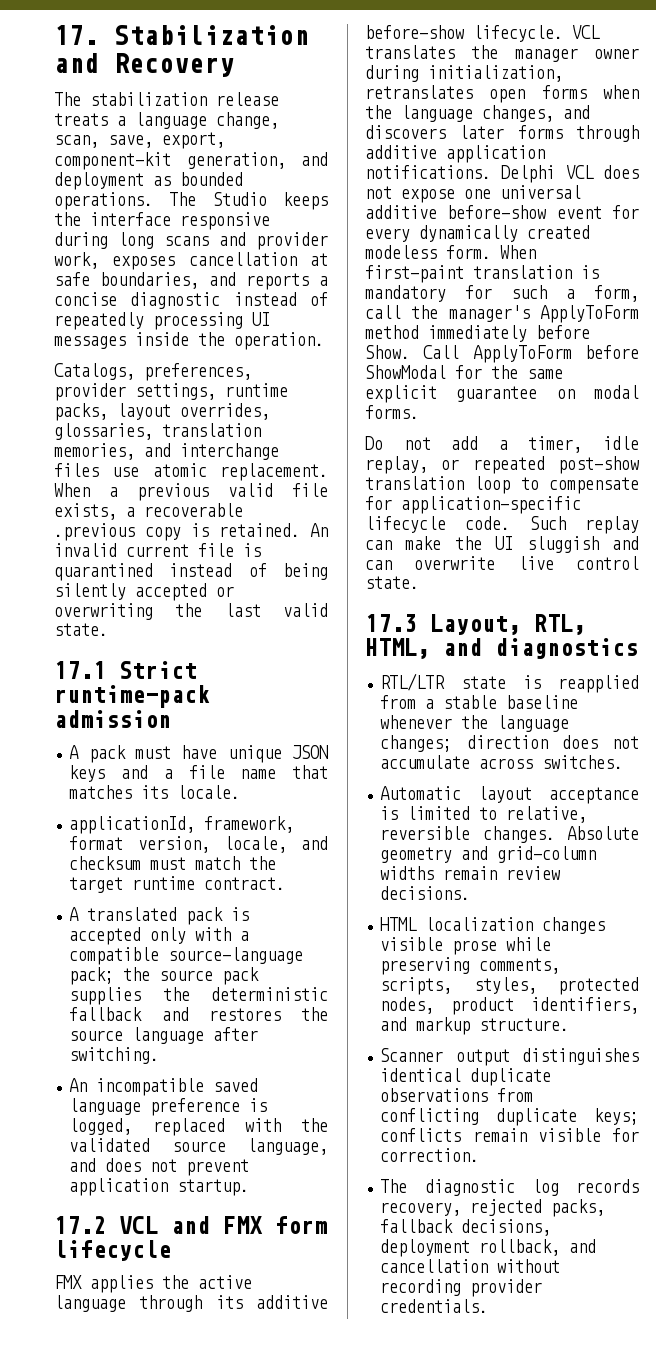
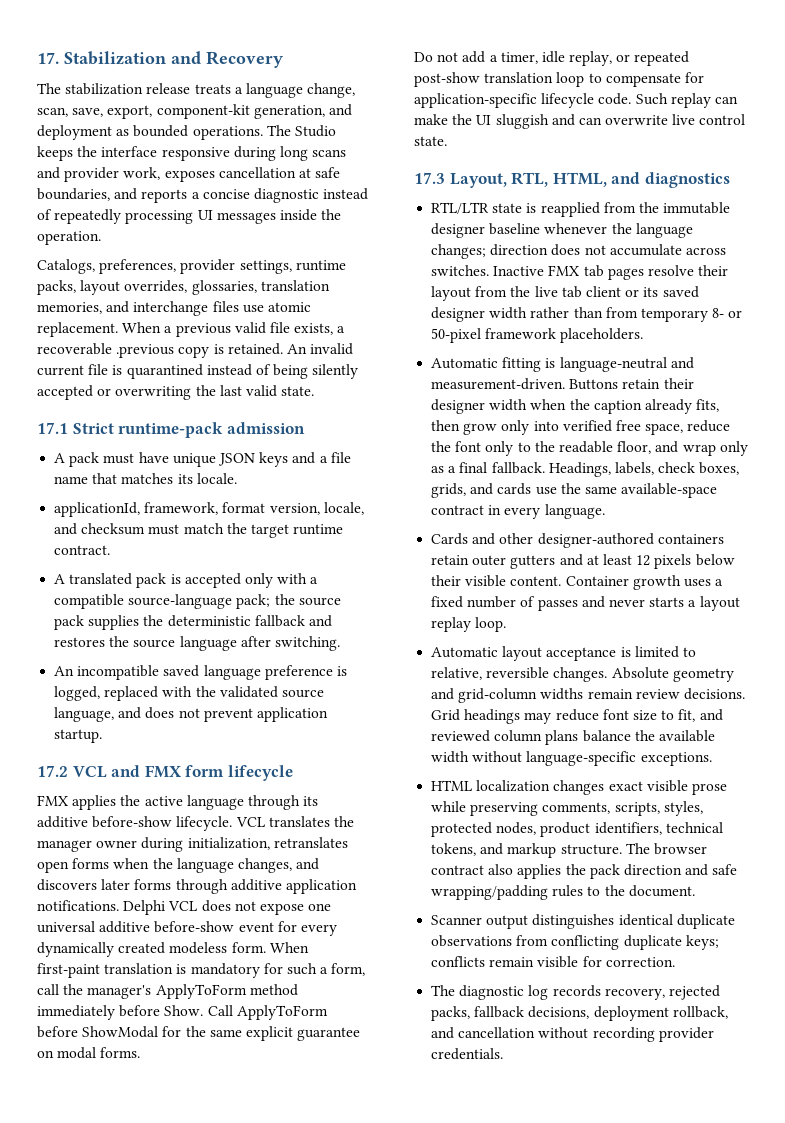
- RTL/LTR state is reapplied from a stable baseline whenever the language changes; direction does not accumulate across switches.
+ RTL/LTR state is reapplied from the immutable designer baseline whenever the language changes; direction does not accumulate across switches. Inactive FMX tab pages resolve their layout from the live tab client or its saved designer width rather than from temporary 8- or 50-pixel framework placeholders.
+ Automatic fitting is language-neutral and measurement-driven. Buttons retain their designer width when the caption already fits, then grow only into verified free space, reduce the font only to the readable floor, and wrap only as a final fallback. Headings, labels, check boxes, grids, and cards use the same available-space contract in every language.
+ Cards and other designer-authored containers retain outer gutters and at least 12 pixels below their visible content. Container growth uses a fixed number of passes and never starts a layout replay loop.
+ Grid headings may reduce font size to fit, and reviewed column plans balance the available width without language-specific exceptions.
- HTML localization changes visible prose while preserving comments, scripts, styles, protected nodes, product identifiers, and markup structure.
+ HTML localization changes exact visible prose while preserving comments, scripts, styles, protected nodes, product identifiers, technical tokens, and markup structure. The browser contract also applies the pack direction and safe wrapping/padding rules to the document.

